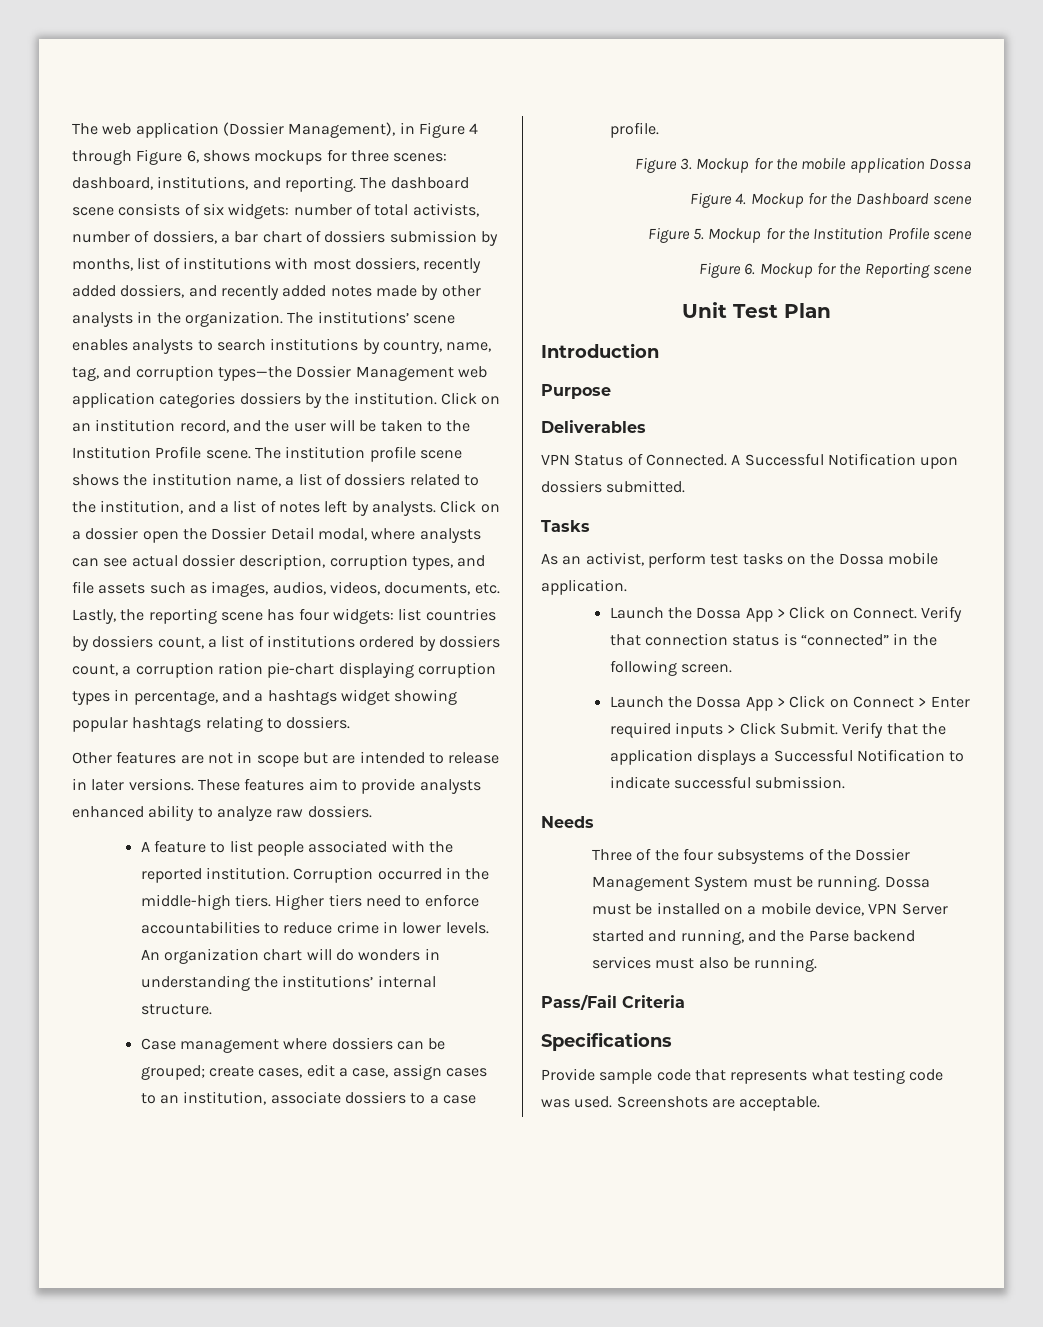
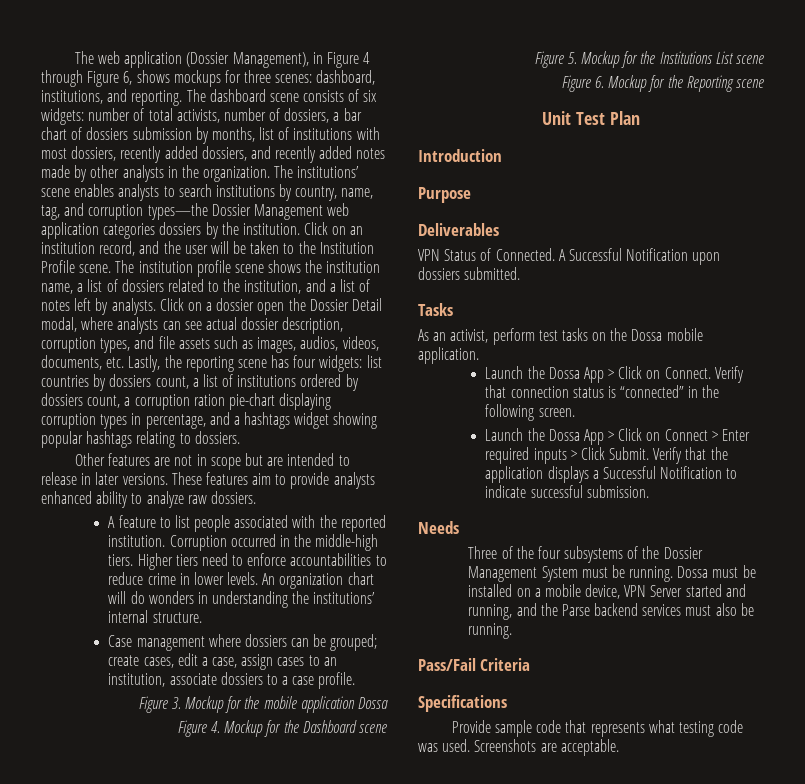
- Figure 5. Mockup for the Institution Profile scene
+ Figure 5. Mockup for the Institutions List scene

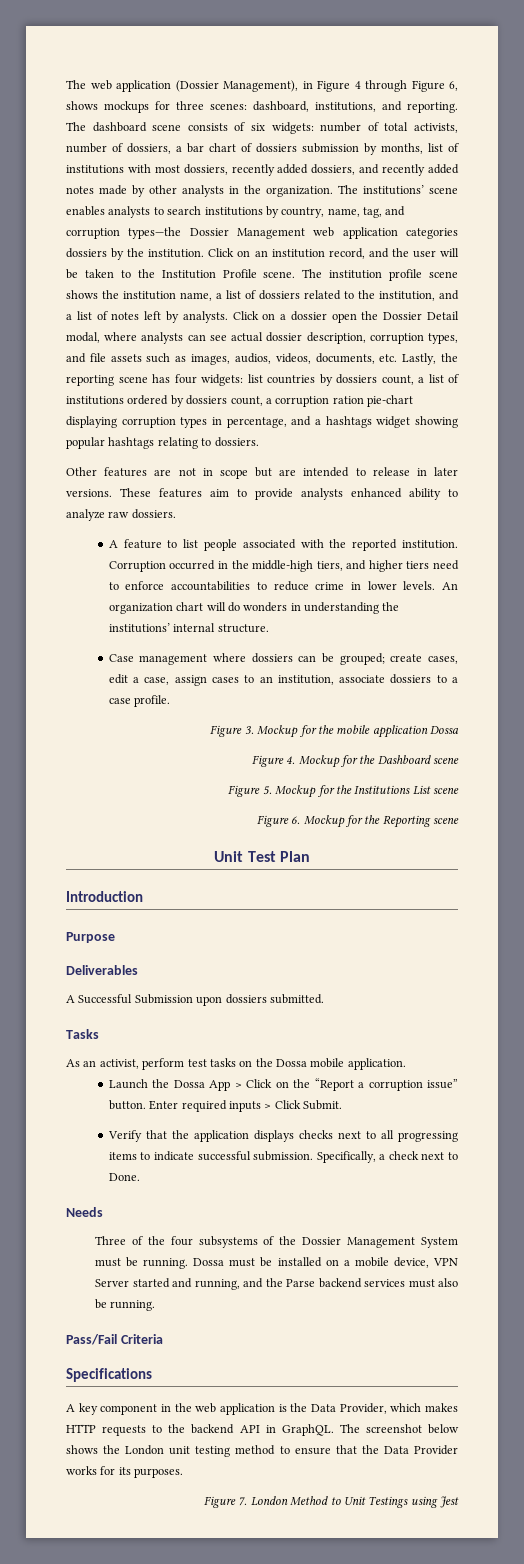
- Corruption occurred in the middle-high tiers. Higher tiers need to enforce accountabilities to reduce crime in lower levels.
+ Corruption occurred in the middle-high tiers, and higher tiers need to enforce accountabilities to reduce crime in lower levels.
- VPN Status of Connected. A Successful Notification upon dossiers submitted.
+ A Successful Submission upon dossiers submitted.
- Launch the Dossa App > Click on Connect. Verify that connection status is “connected” in the following screen.
- Launch the Dossa App > Click on Connect > Enter required inputs > Click Submit. Verify that the application displays a Successful Notification to indicate successful submission.
+ Launch the Dossa App > Click on the “Report a corruption issue” button. Enter required inputs > Click Submit.
+ Verify that the application displays checks next to all progressing items to indicate successful submission. Specifically, a check next to Done.
- Provide sample code that represents what testing code was used. Screenshots are acceptable.
+ A key component in the web application is the Data Provider, which makes HTTP requests to the backend API in GraphQL. The screenshot below shows the London unit testing method to ensure that the Data Provider works for its purposes.
+ Figure 7. London Method to Unit Testings using Jest

